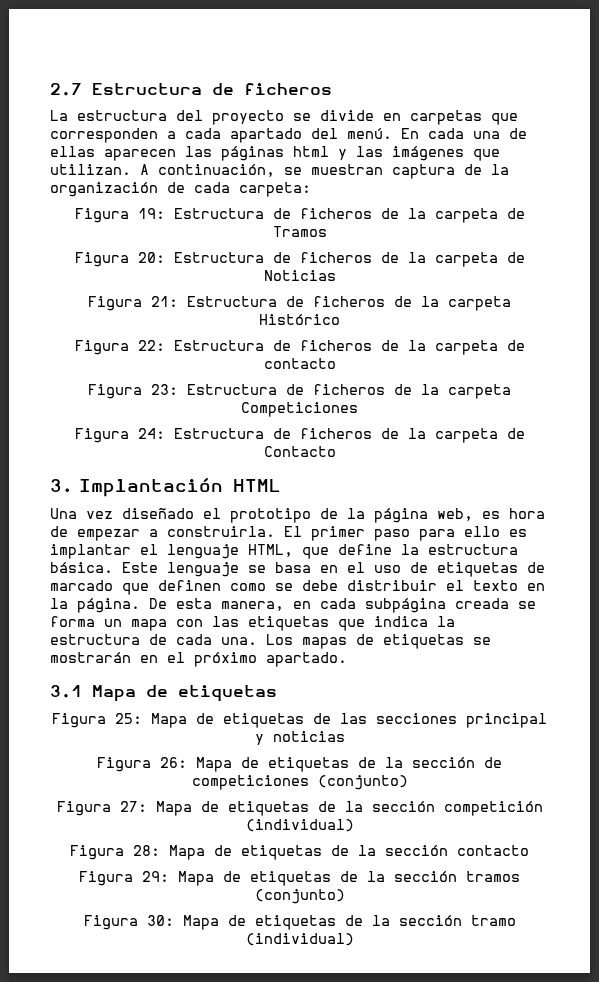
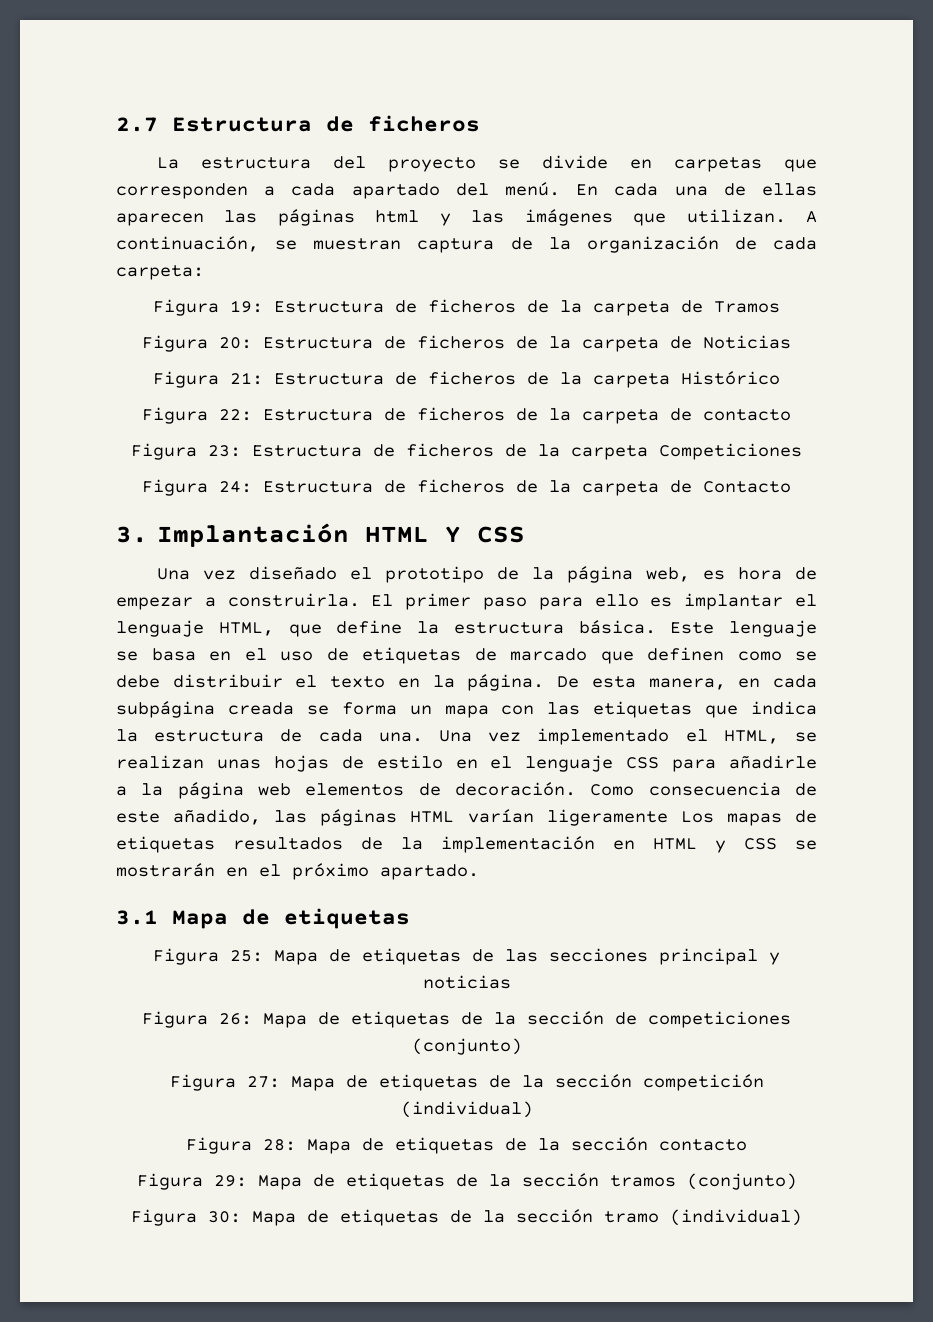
- 3. Implantación HTML
+ 3. Implantación HTML Y CSS
- Los mapas de etiquetas se mostrarán en el próximo apartado.
+ Una vez implementado el HTML, se realizan unas hojas de estilo en el lenguaje CSS para añadirle a la página web elementos de decoración. Como consecuencia de este añadido, las páginas HTML varían ligeramente Los mapas de etiquetas resultados de la implementación en HTML y CSS se mostrarán en el próximo apartado.

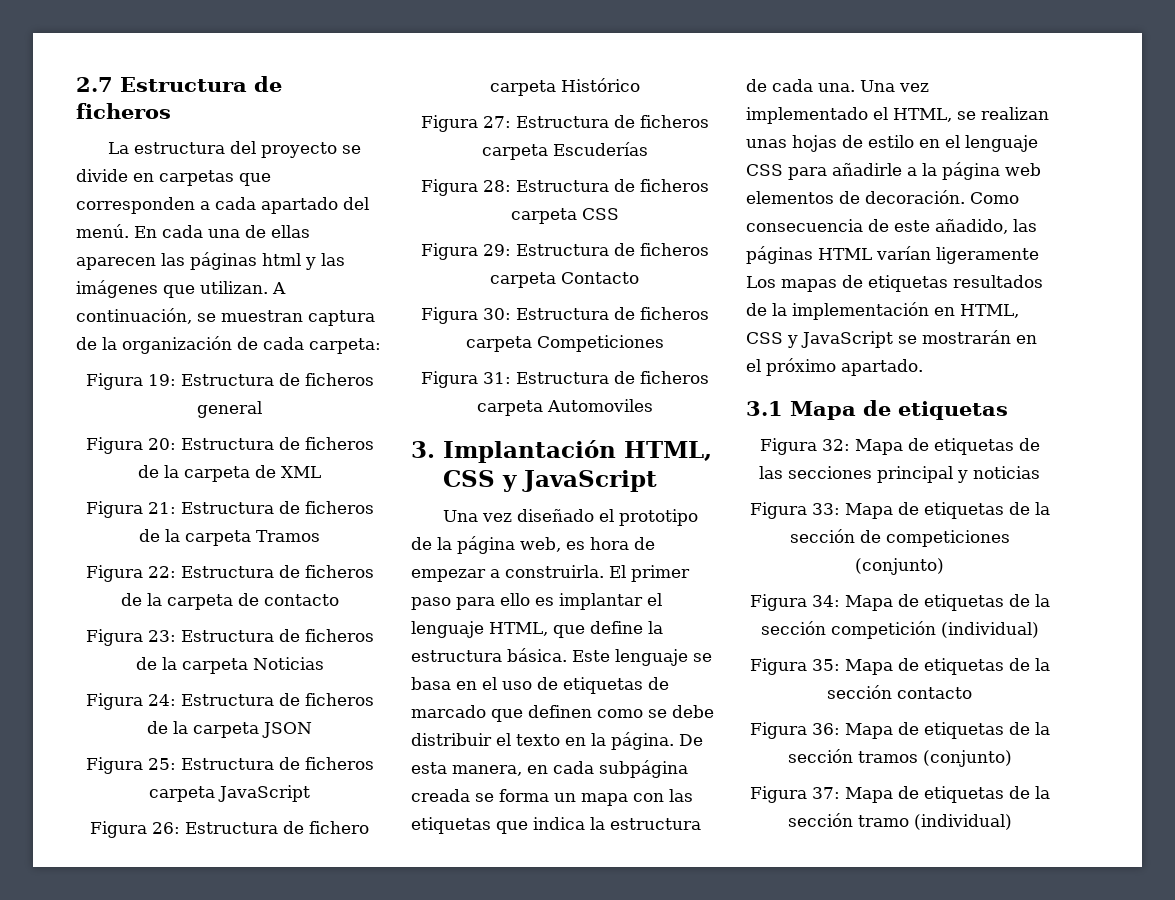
- Figura 19: Estructura de ficheros de la carpeta de Tramos
+ Figura 19: Estructura de ficheros general
- Figura 20: Estructura de ficheros de la carpeta de Noticias
+ Figura 20: Estructura de ficheros de la carpeta de XML
- Figura 21: Estructura de ficheros de la carpeta Histórico
+ Figura 21: Estructura de ficheros de la carpeta Tramos
- Figura 23: Estructura de ficheros de la carpeta Competiciones
+ Figura 23: Estructura de ficheros de la carpeta Noticias
- Figura 24: Estructura de ficheros de la carpeta de Contacto
+ Figura 24: Estructura de ficheros de la carpeta JSON
+ Figura 25: Estructura de ficheros carpeta JavaScript
+ Figura 26: Estructura de fichero carpeta Histórico
+ Figura 27: Estructura de ficheros carpeta Escuderías
+ Figura 28: Estructura de ficheros carpeta CSS
+ Figura 29: Estructura de ficheros carpeta Contacto
+ Figura 30: Estructura de ficheros carpeta Competiciones
+ Figura 31: Estructura de ficheros carpeta Automoviles
- 3. Implantación HTML Y CSS
+ 3. Implantación HTML, CSS y JavaScript
- Como consecuencia de este añadido, las páginas HTML varían ligeramente Los mapas de etiquetas resultados de la implementación en HTML y CSS se mostrarán en el próximo apartado.
+ Como consecuencia de este añadido, las páginas HTML varían ligeramente Los mapas de etiquetas resultados de la implementación en HTML, CSS y JavaScript se mostrarán en el próximo apartado.
- Figura 25: Mapa de etiquetas de las secciones principal y noticias
+ Figura 32: Mapa de etiquetas de las secciones principal y noticias
- Figura 26: Mapa de etiquetas de la sección de competiciones (conjunto)
+ Figura 33: Mapa de etiquetas de la sección de competiciones (conjunto)
- Figura 27: Mapa de etiquetas de la sección competición (individual)
+ Figura 34: Mapa de etiquetas de la sección competición (individual)
- Figura 28: Mapa de etiquetas de la sección contacto
+ Figura 35: Mapa de etiquetas de la sección contacto
- Figura 29: Mapa de etiquetas de la sección tramos (conjunto)
+ Figura 36: Mapa de etiquetas de la sección tramos (conjunto)
- Figura 30: Mapa de etiquetas de la sección tramo (individual)
+ Figura 37: Mapa de etiquetas de la sección tramo (individual)

